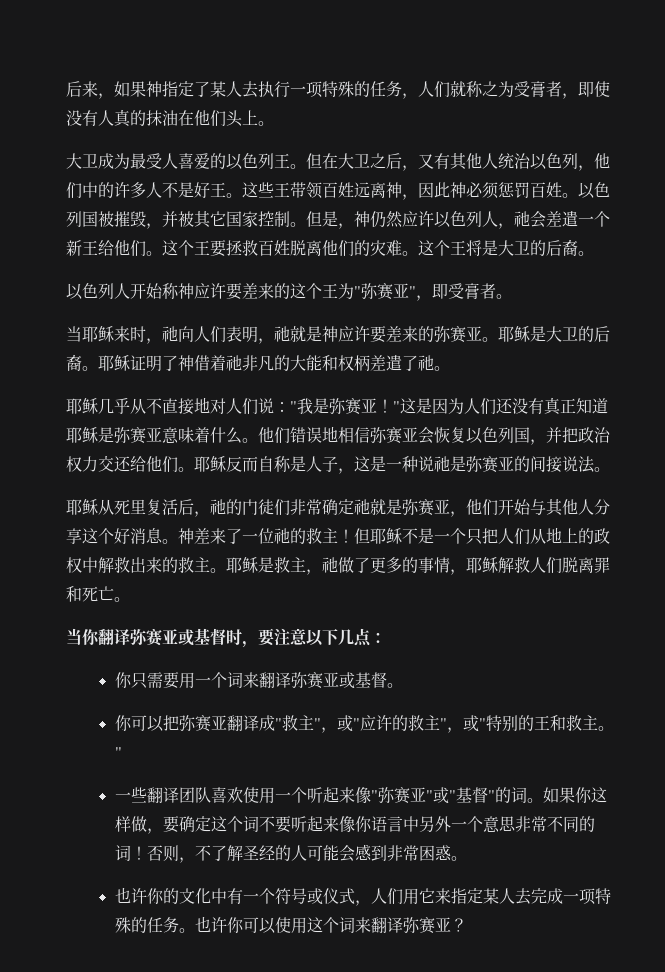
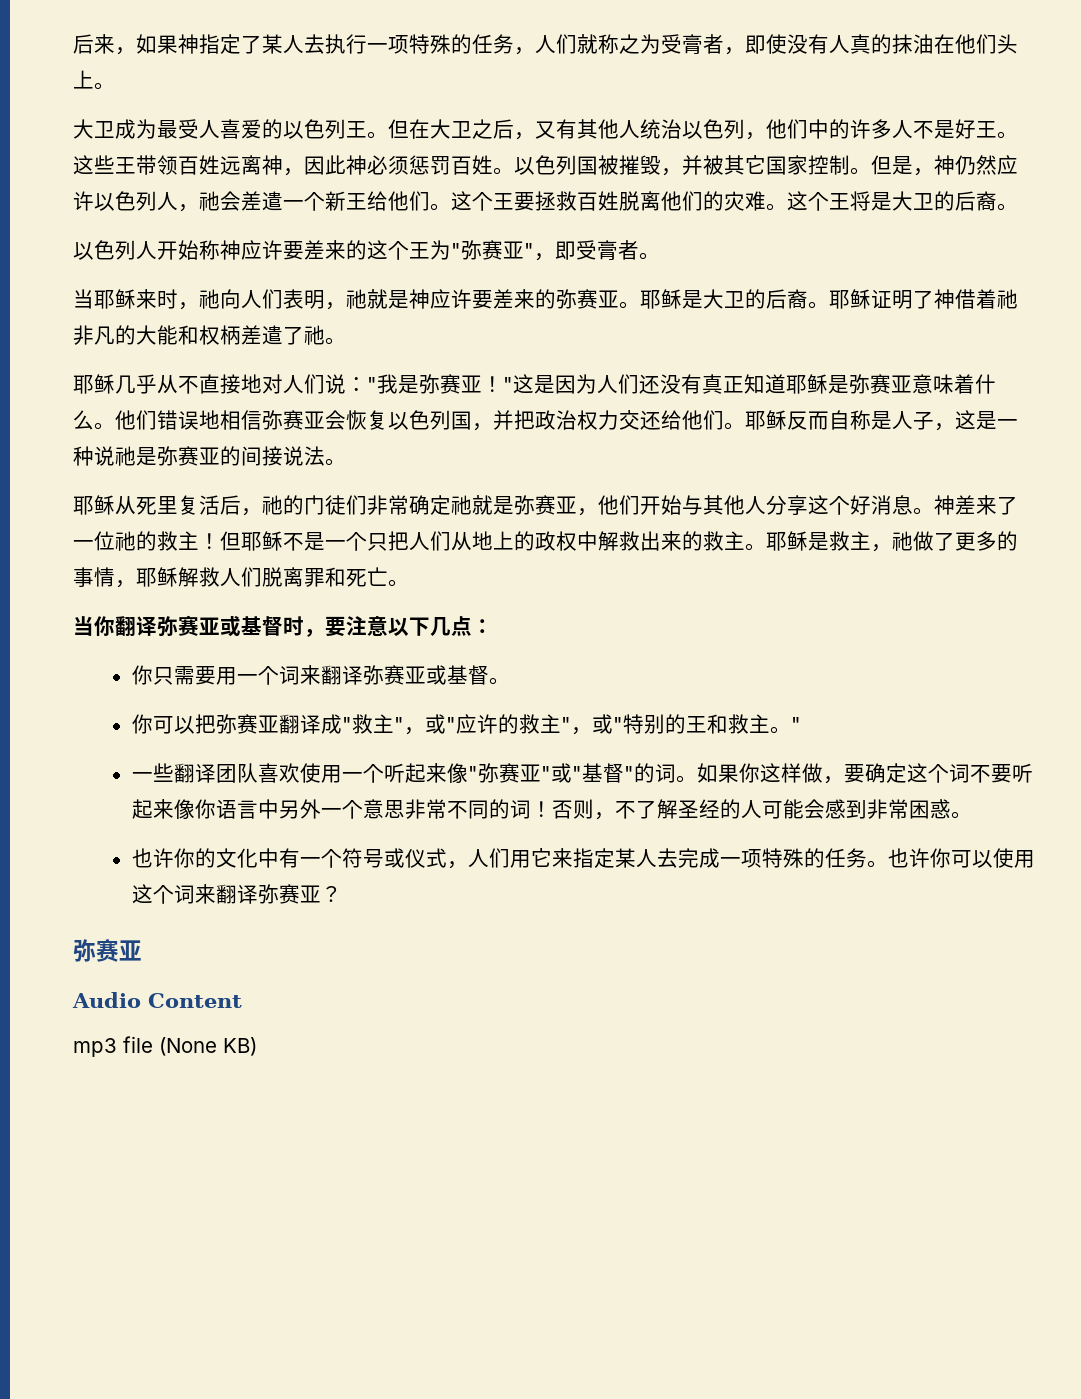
  也许你可以使用这个词来翻译弥赛亚？
+ 弥赛亚
+ Audio Content
+ mp3 file (None KB)

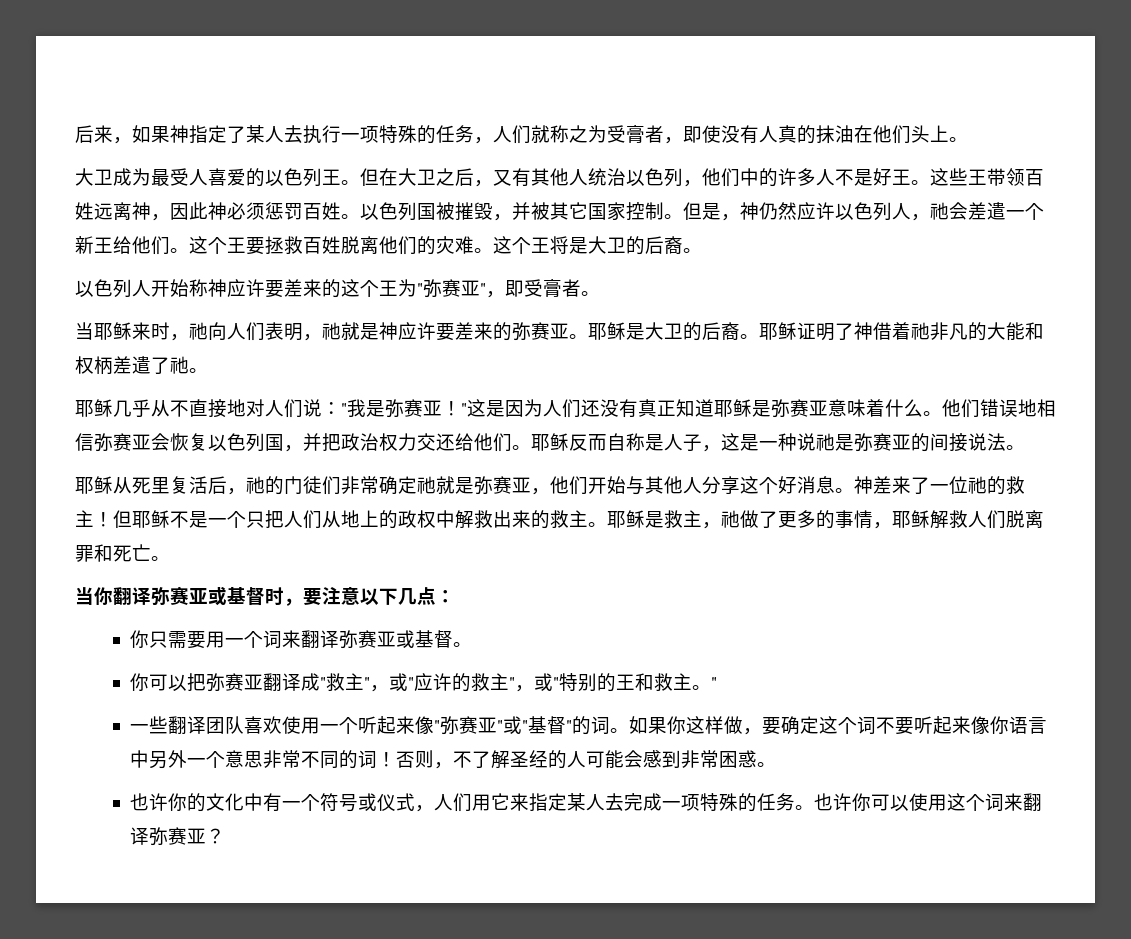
  也许你可以使用这个词来翻译弥赛亚？
- 弥赛亚
- Audio Content
- mp3 file (None KB)

